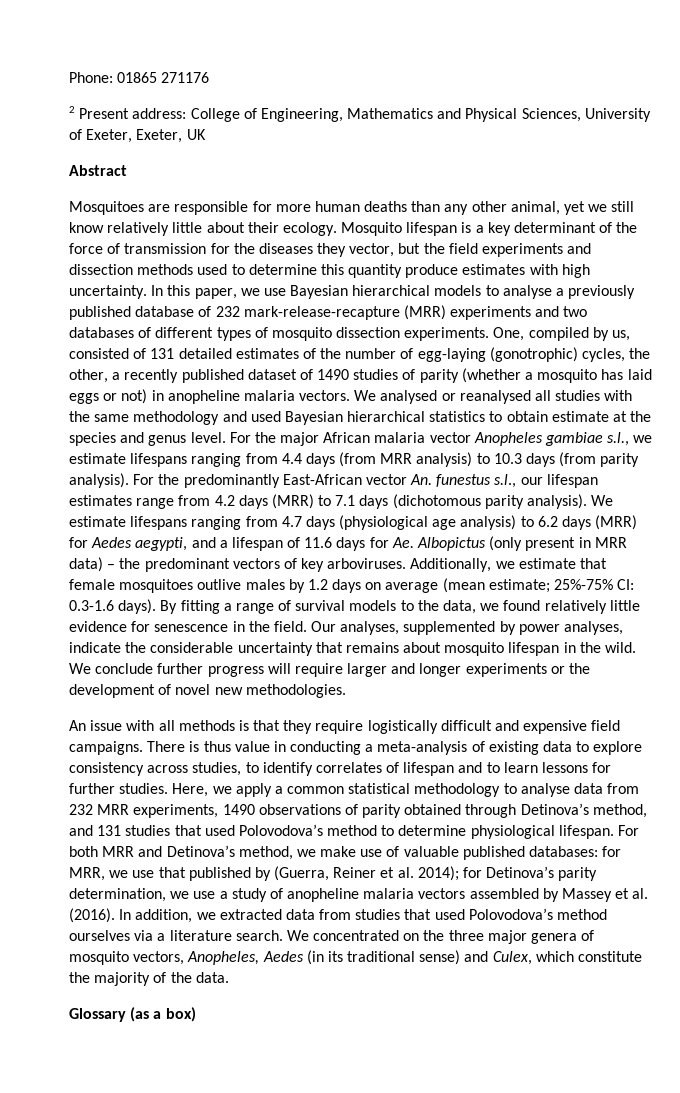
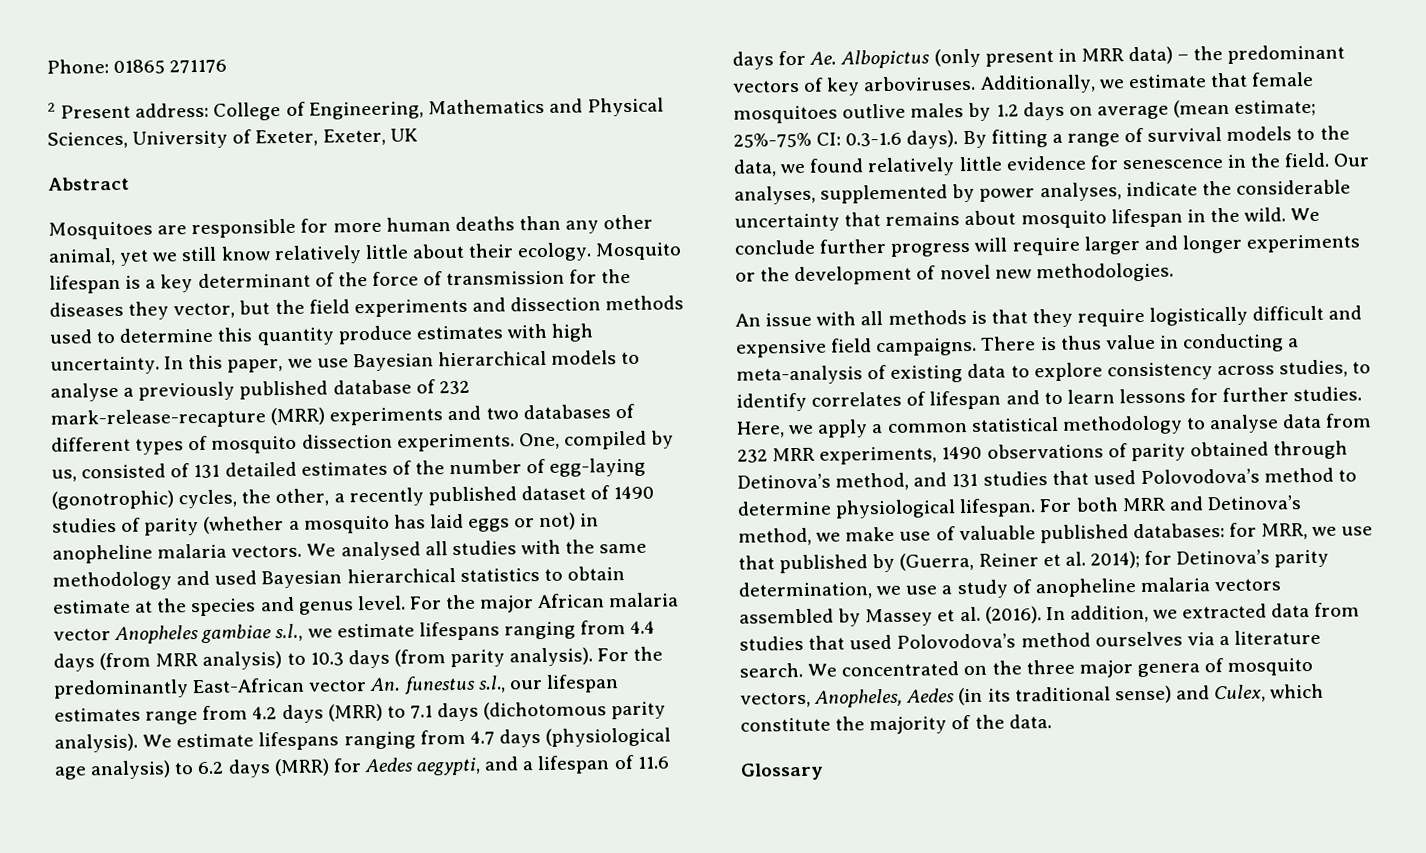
- We analysed or reanalysed all studies with the same methodology and used Bayesian hierarchical statistics to obtain estimate at the species and genus level.
+ We analysed all studies with the same methodology and used Bayesian hierarchical statistics to obtain estimate at the species and genus level.
- Glossary (as a box)
+ Glossary

